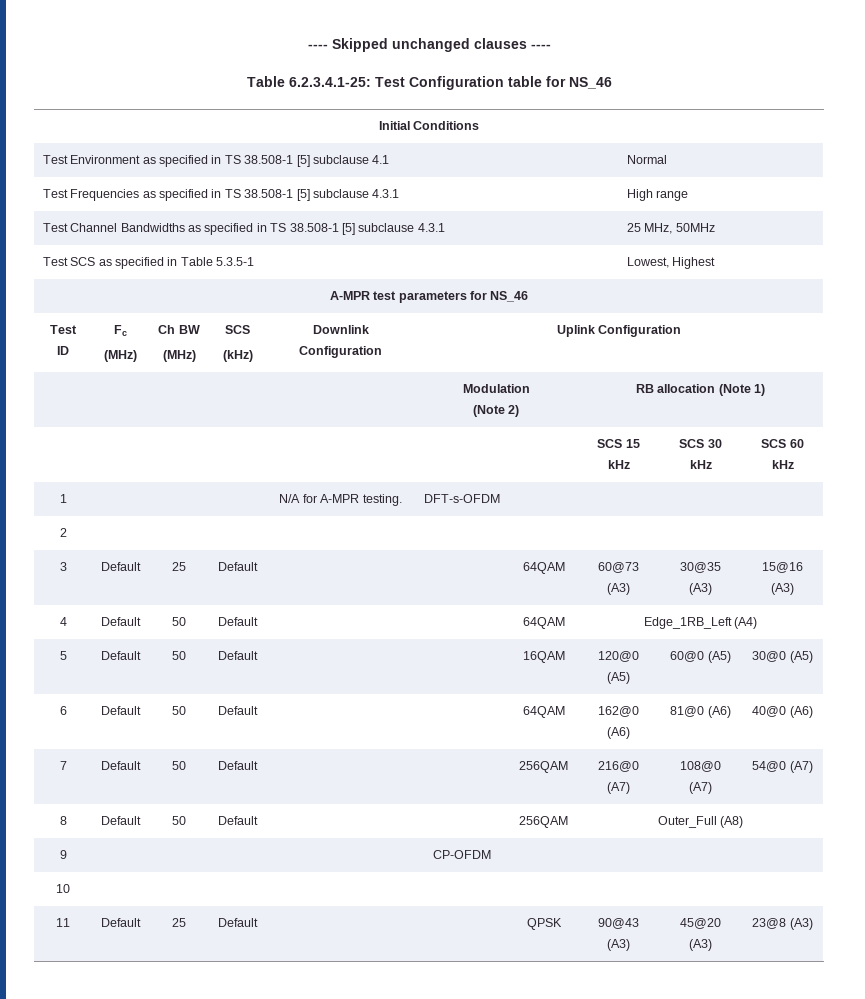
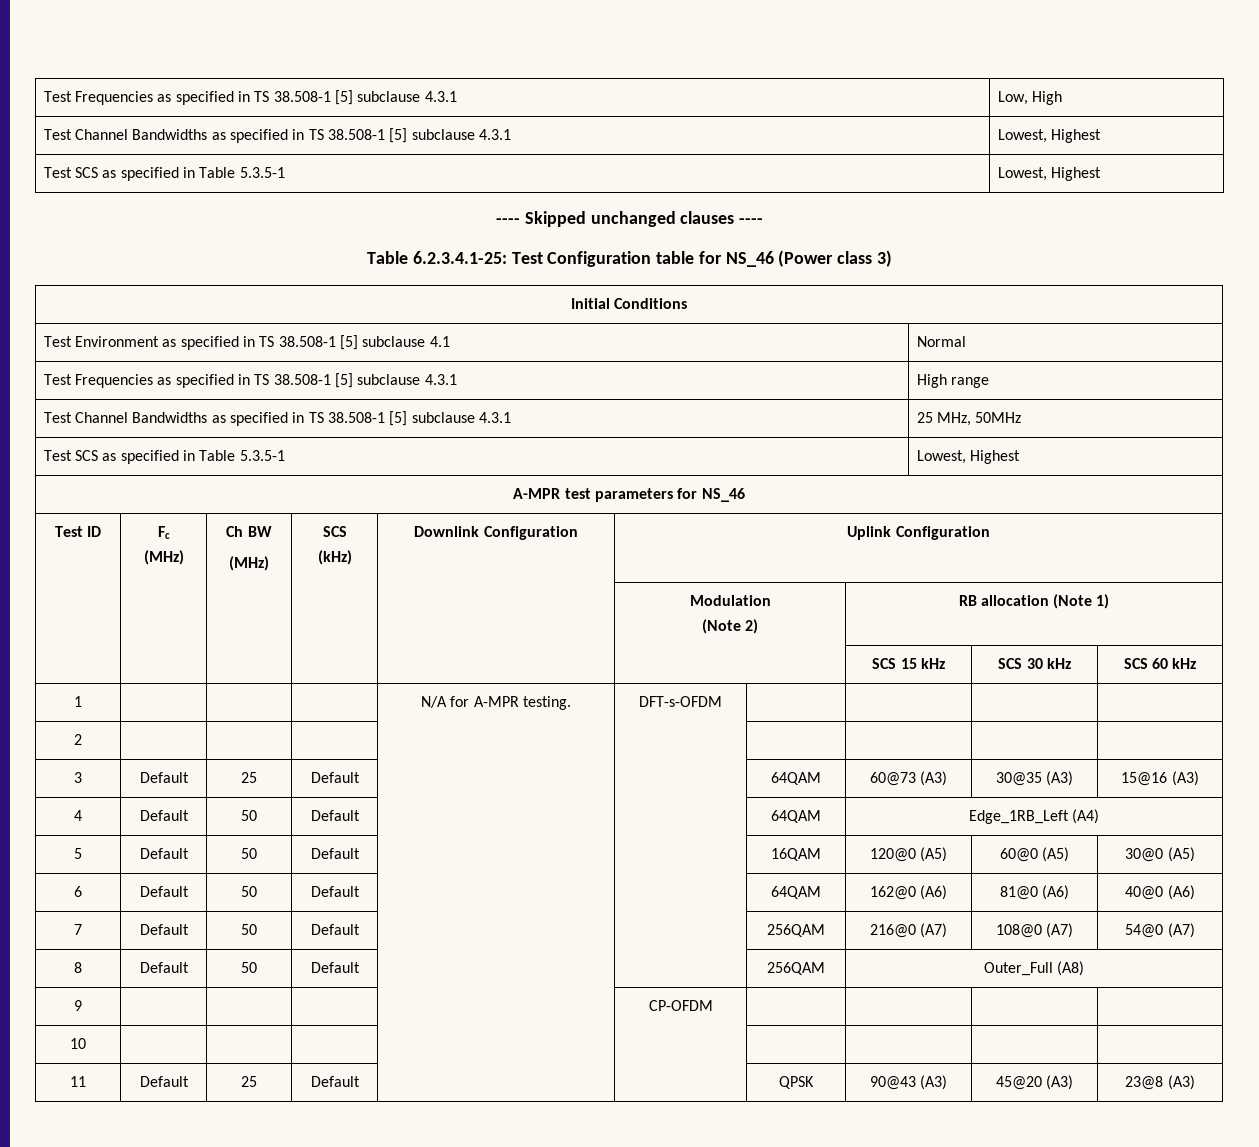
+ Test Frequencies as specified in TS 38.508-1 [5] subclause 4.3.1 | Low, High
+ Test Channel Bandwidths as specified in TS 38.508-1 [5] subclause 4.3.1 | Lowest, Highest
+ Test SCS as specified in Table 5.3.5-1 | Lowest, Highest
- Table 6.2.3.4.1-25: Test Configuration table for NS_46
+ Table 6.2.3.4.1-25: Test Configuration table for NS_46 (Power class 3)

